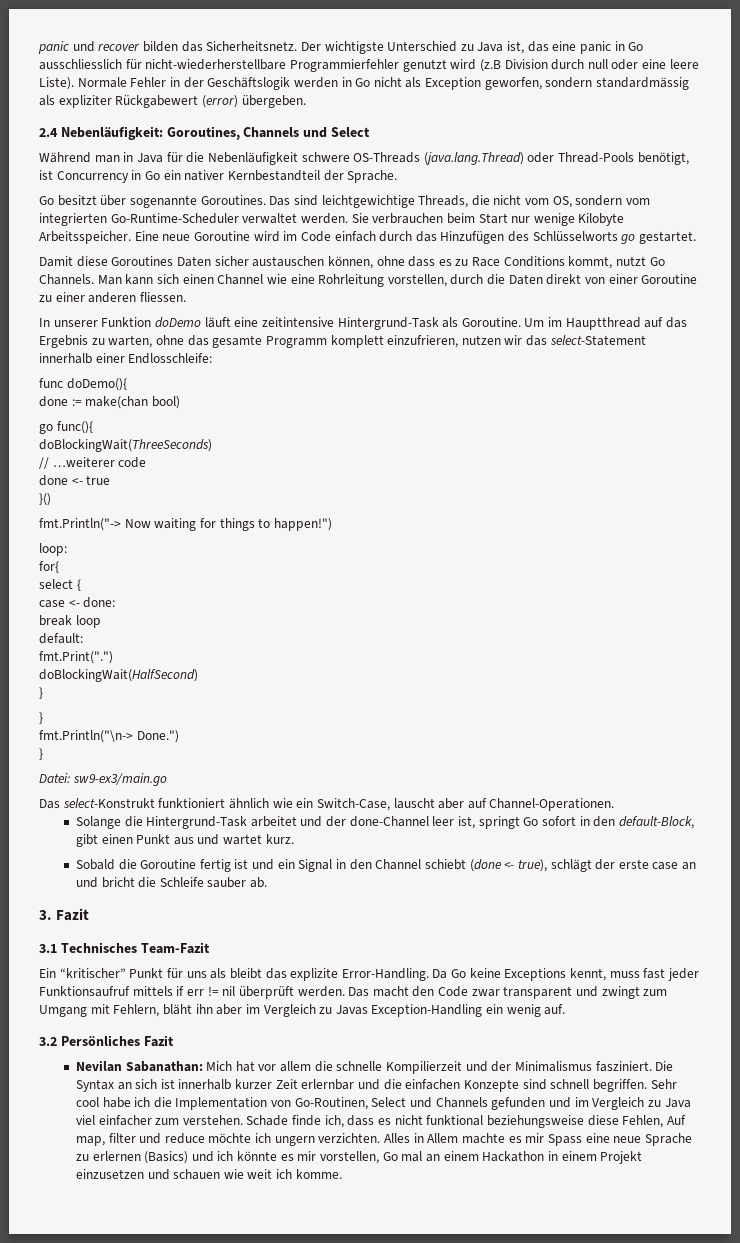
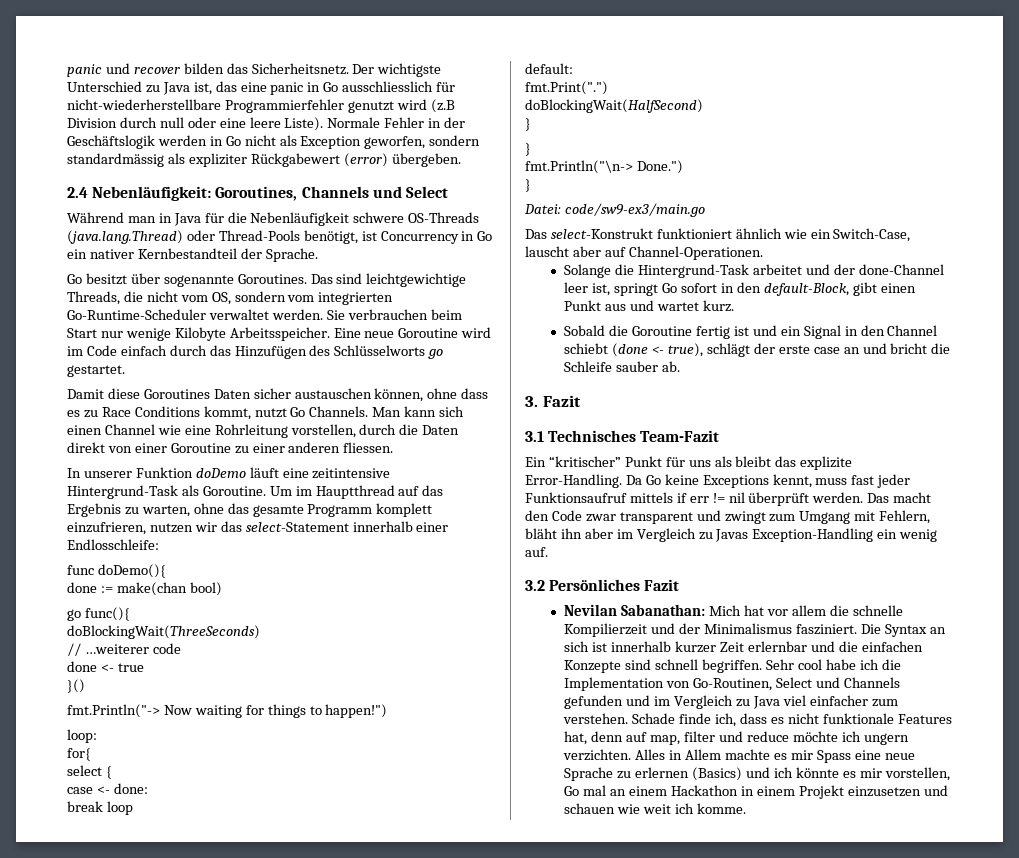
- Datei: sw9-ex3/main.go
+ Datei: code/sw9-ex3/main.go
- Schade finde ich, dass es nicht funktional beziehungsweise diese Fehlen, Auf map, filter und reduce möchte ich ungern verzichten.
+ Schade finde ich, dass es nicht funktionale Features hat, denn auf map, filter und reduce möchte ich ungern verzichten.

